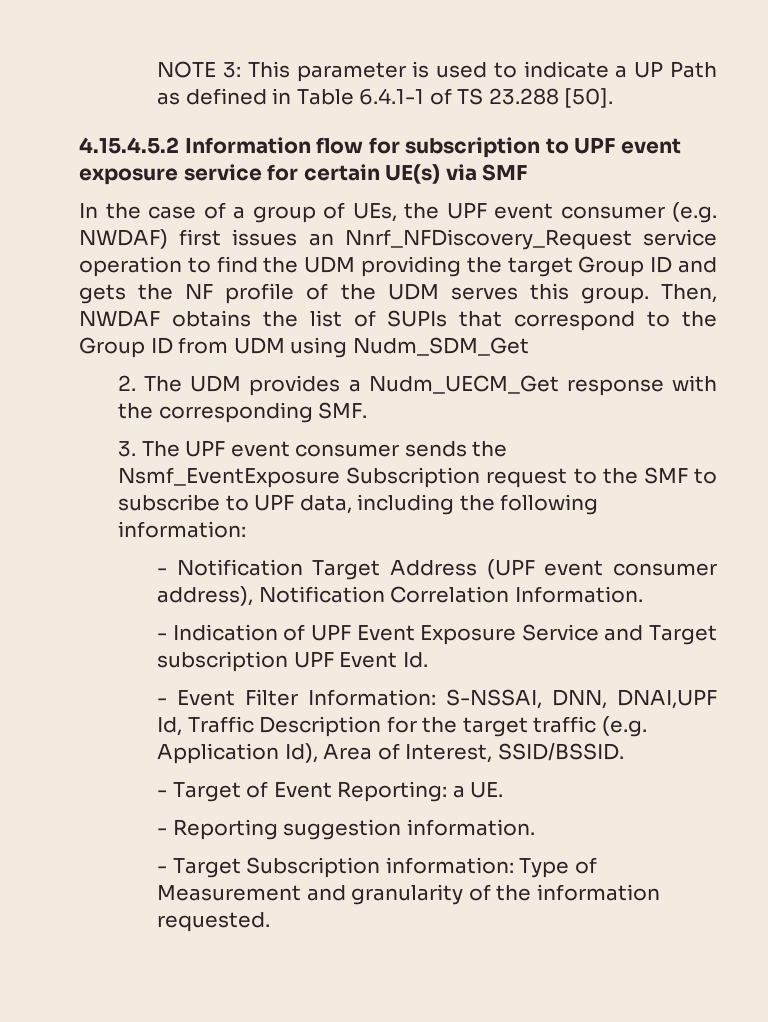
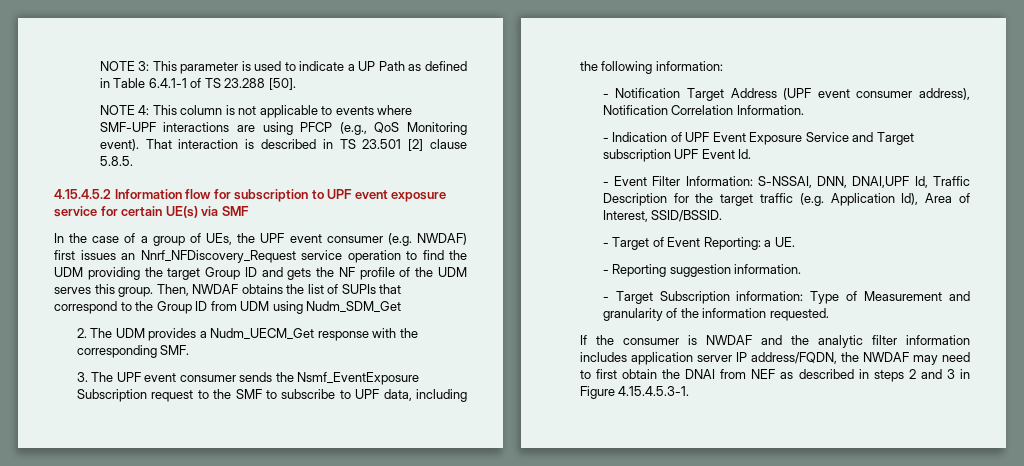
+ NOTE 4: This column is not applicable to events where SMF-UPF interactions are using PFCP (e.g., QoS Monitoring event). That interaction is described in TS 23.501 [2] clause 5.8.5.
+ If the consumer is NWDAF and the analytic filter information includes application server IP address/FQDN, the NWDAF may need to first obtain the DNAI from NEF as described in steps 2 and 3 in Figure 4.15.4.5.3-1.

